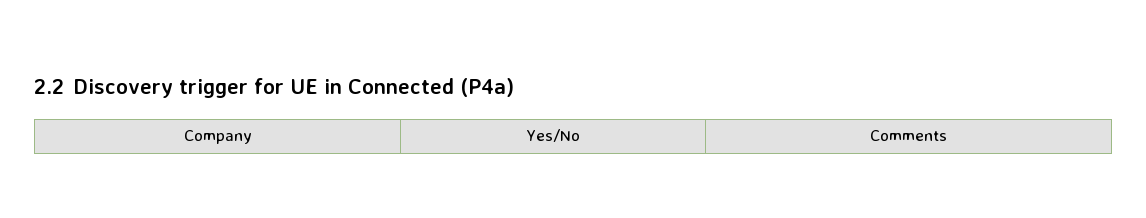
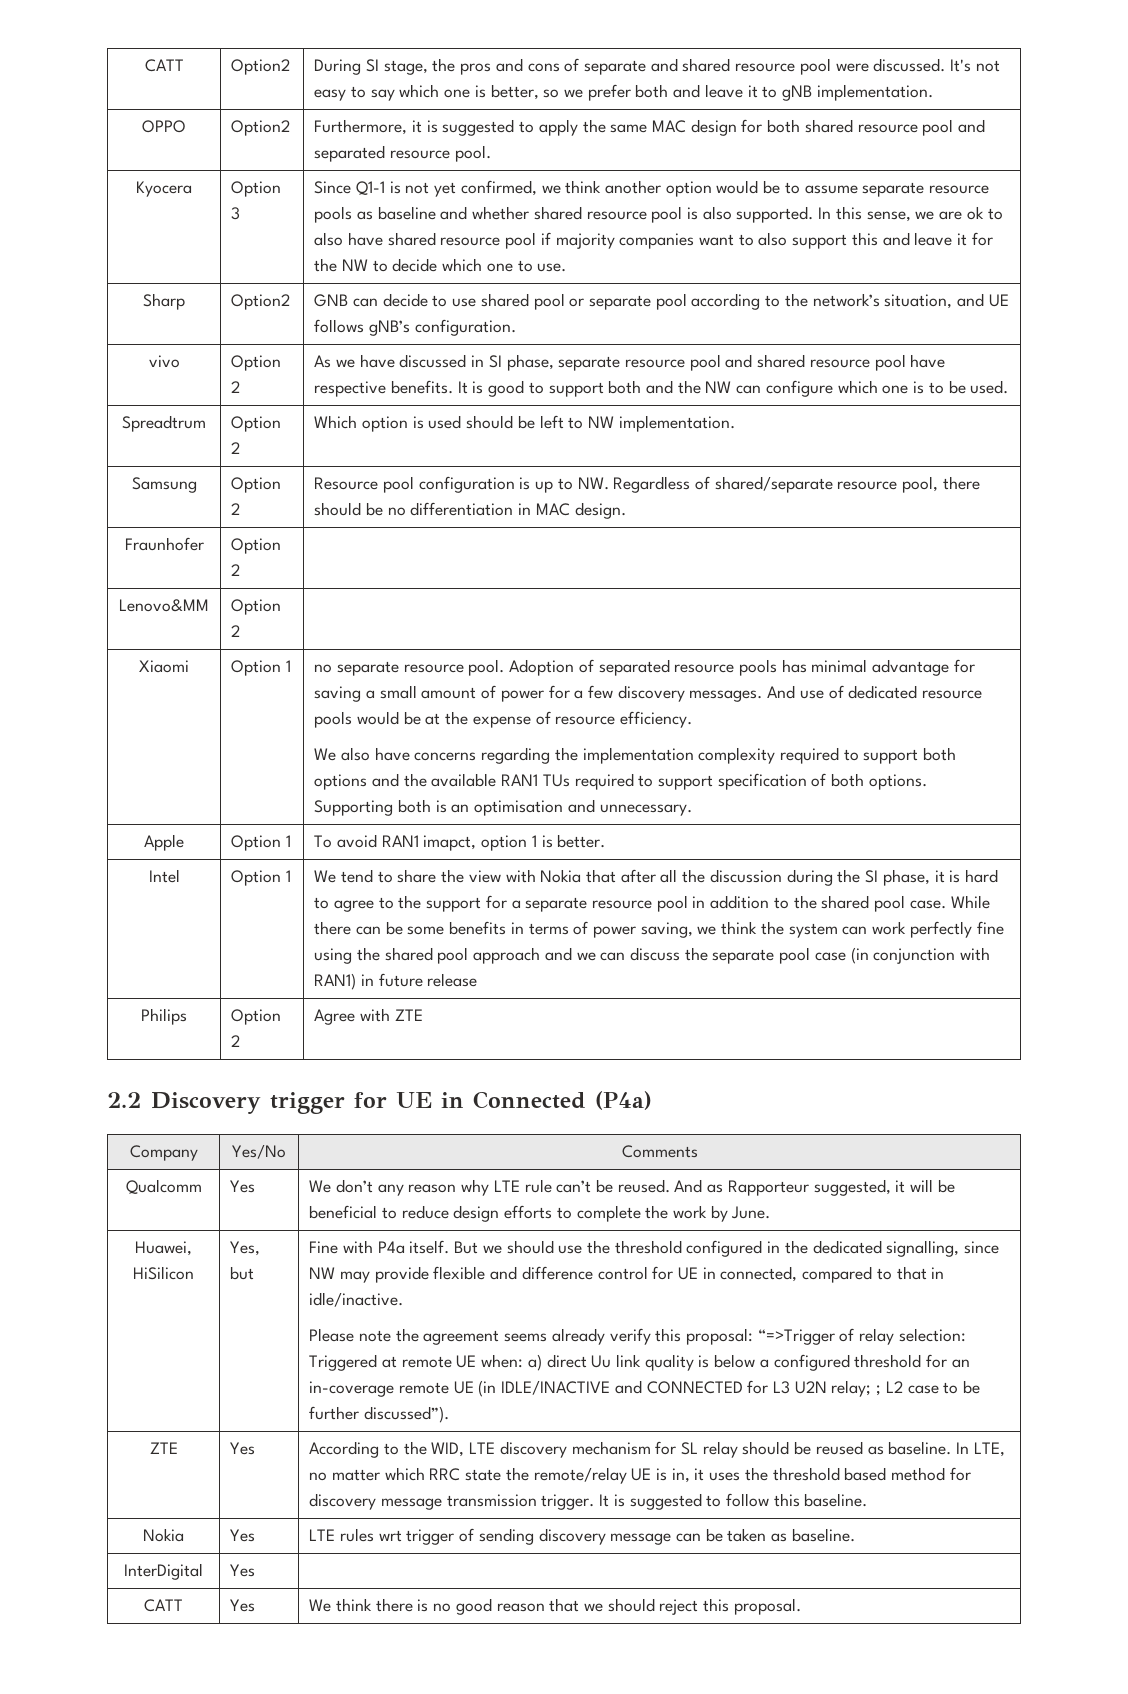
+ CATT | Option2 | During SI stage, the pros and cons of separate and shared resource pool were discussed. It's not easy to say which one is better, so we prefer both and leave it to gNB implementation.
+ OPPO | Option2 | Furthermore, it is suggested to apply the same MAC design for both shared resource pool and separated resource pool.
+ Kyocera | Option 3 | Since Q1-1 is not yet confirmed, we think another option would be to assume separate resource pools as baseline and whether shared resource pool is also supported. In this sense, we are ok to also have shared resource pool if majority companies want to also support this and leave it for the NW to decide which one to use.
+ Sharp | Option2 | GNB can decide to use shared pool or separate pool according to the network’s situation, and UE follows gNB’s configuration.
+ vivo | Option 2 | As we have discussed in SI phase, separate resource pool and shared resource pool have respective benefits. It is good to support both and the NW can configure which one is to be used.
+ Spreadtrum | Option 2 | Which option is used should be left to NW implementation.
+ Samsung | Option 2 | Resource pool configuration is up to NW. Regardless of shared/separate resource pool, there should be no differentiation in MAC design.
+ Fraunhofer | Option 2 |
+ Lenovo&MM | Option 2 |
+ Xiaomi | Option 1 | no separate resource pool. Adoption of separated resource pools has minimal advantage for saving a small amount of power for a few discovery messages. And use of dedicated resource pools would be at the expense of resource efficiency.
+ We also have concerns regarding the implementation complexity required to support both options and the available RAN1 TUs required to support specification of both options. Supporting both is an optimisation and unnecessary.
+ Apple | Option 1 | To avoid RAN1 imapct, option 1 is better.
+ Intel | Option 1 | We tend to share the view with Nokia that after all the discussion during the SI phase, it is hard to agree to the support for a separate resource pool in addition to the shared pool case. While there can be some benefits in terms of power saving, we think the system can work perfectly fine using the shared pool approach and we can discuss the separate pool case (in conjunction with RAN1) in future release
+ Philips | Option 2 | Agree with ZTE
+ Qualcomm | Yes | We don’t any reason why LTE rule can’t be reused. And as Rapporteur suggested, it will be beneficial to reduce design efforts to complete the work by June.
+ Huawei, HiSilicon | Yes, but | Fine with P4a itself. But we should use the threshold configured in the dedicated signalling, since NW may provide flexible and difference control for UE in connected, compared to that in idle/inactive.
+ Please note the agreement seems already verify this proposal: “=>Trigger of relay selection: Triggered at remote UE when: a) direct Uu link quality is below a configured threshold for an in-coverage remote UE (in IDLE/INACTIVE and CONNECTED for L3 U2N relay; ; L2 case to be further discussed”).
+ ZTE | Yes | According to the WID, LTE discovery mechanism for SL relay should be reused as baseline. In LTE, no matter which RRC state the remote/relay UE is in, it uses the threshold based method for discovery message transmission trigger. It is suggested to follow this baseline.
+ Nokia | Yes | LTE rules wrt trigger of sending discovery message can be taken as baseline.
+ InterDigital | Yes |
+ CATT | Yes | We think there is no good reason that we should reject this proposal.

